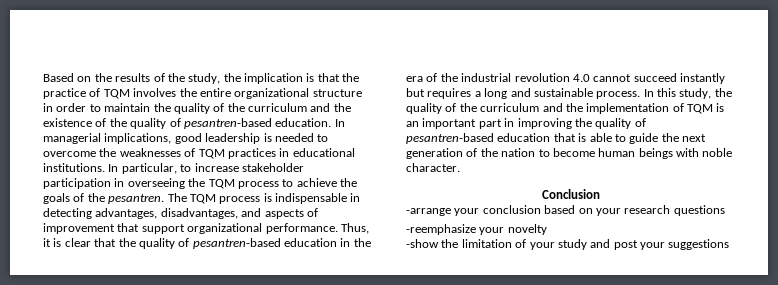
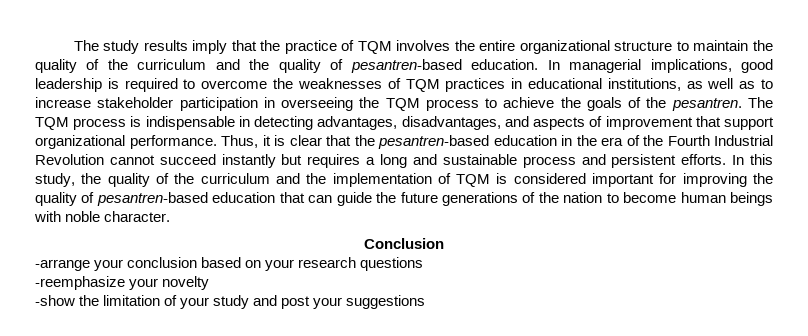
- Based on the results of the study, the implication is that the practice of TQM involves the entire organizational structure in order to maintain the quality of the curriculum and the existence of the quality of pesantren-based education.
+ The study results imply that the practice of TQM involves the entire organizational structure to maintain the quality of the curriculum and the quality of pesantren-based education.
- In managerial implications, good leadership is needed to overcome the weaknesses of TQM practices in educational institutions. In particular, to increase stakeholder participation in overseeing the TQM process to achieve the goals of the pesantren.
+ In managerial implications, good leadership is required to overcome the weaknesses of TQM practices in educational institutions, as well as to increase stakeholder participation in overseeing the TQM process to achieve the goals of the pesantren.
- Thus, it is clear that the quality of pesantren-based education in the era of the industrial revolution 4.0 cannot succeed instantly but requires a long and sustainable process.
+ Thus, it is clear that the pesantren-based education in the era of the Fourth Industrial Revolution cannot succeed instantly but requires a long and sustainable process and persistent efforts.
- In this study, the quality of the curriculum and the implementation of TQM is an important part in improving the quality of pesantren-based education that is able to guide the next generation of the nation to become human beings with noble character.
+ In this study, the quality of the curriculum and the implementation of TQM is considered important for improving the quality of pesantren-based education that can guide the future generations of the nation to become human beings with noble character.

